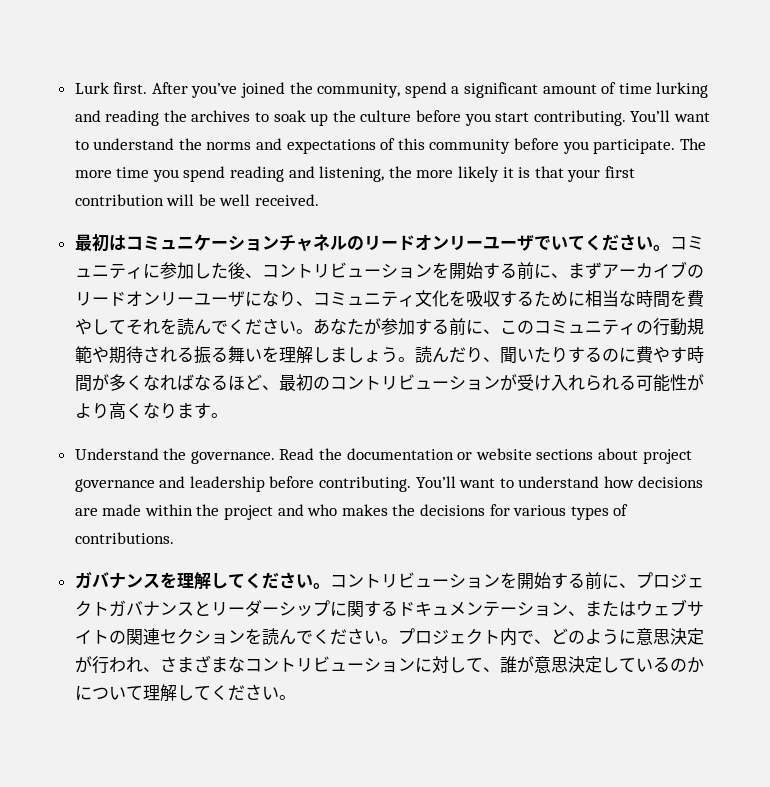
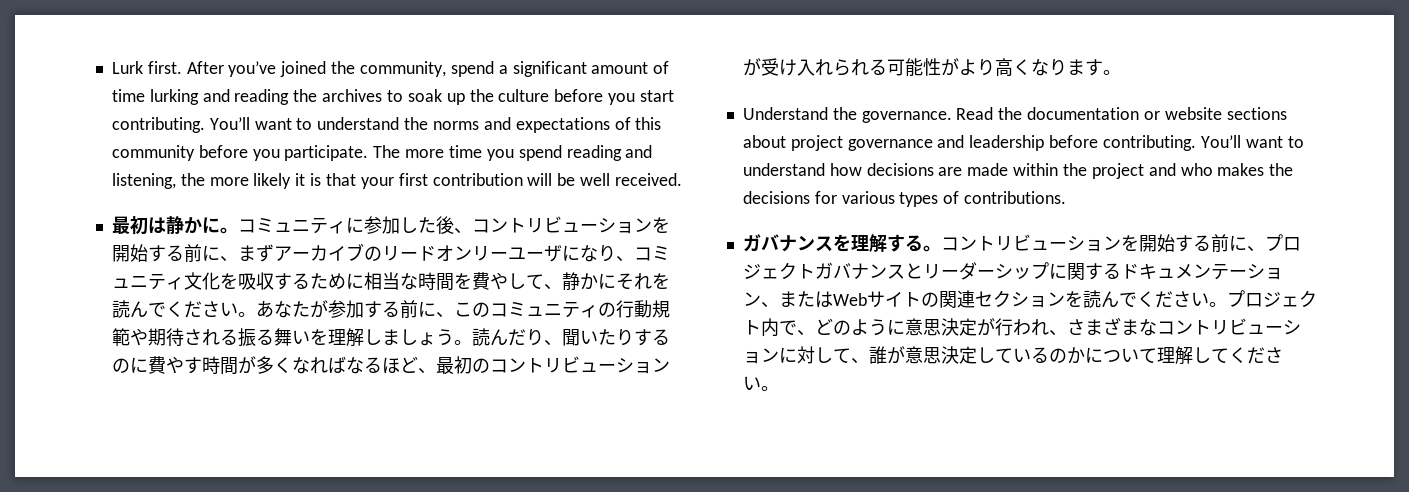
- 最初はコミュニケーションチャネルのリードオンリーユーザでいてください。
+ 最初は静かに。
- コミュニティに参加した後、コントリビューションを開始する前に、まずアーカイブのリードオンリーユーザになり、コミュニティ文化を吸収するために相当な時間を費やしてそれを読んでください。
+ コミュニティに参加した後、コントリビューションを開始する前に、まずアーカイブのリードオンリーユーザになり、コミュニティ文化を吸収するために相当な時間を費やして、静かにそれを読んでください。
- ガバナンスを理解してください。
+ ガバナンスを理解する。
- コントリビューションを開始する前に、プロジェクトガバナンスとリーダーシップに関するドキュメンテーション、またはウェブサイトの関連セクションを読んでください。
+ コントリビューションを開始する前に、プロジェクトガバナンスとリーダーシップに関するドキュメンテーション、またはWebサイトの関連セクションを読んでください。

